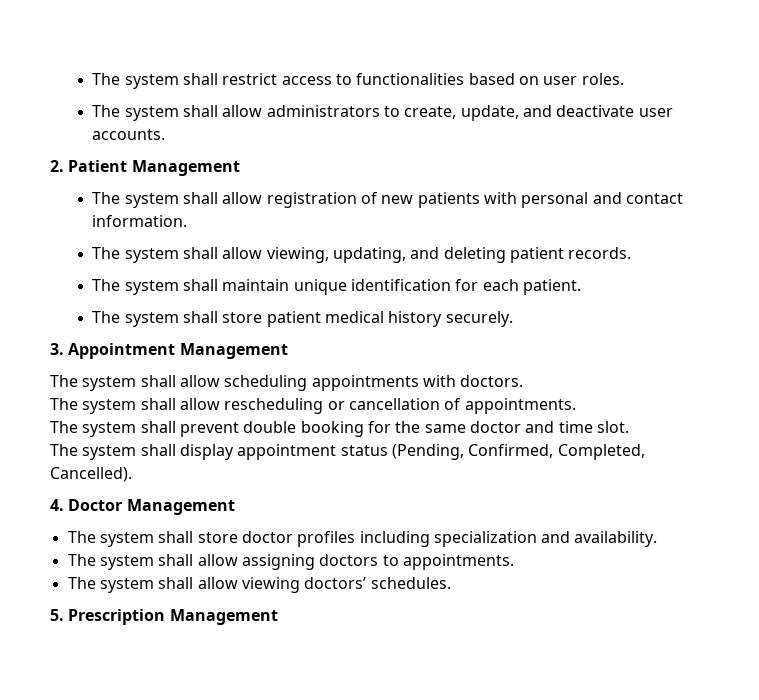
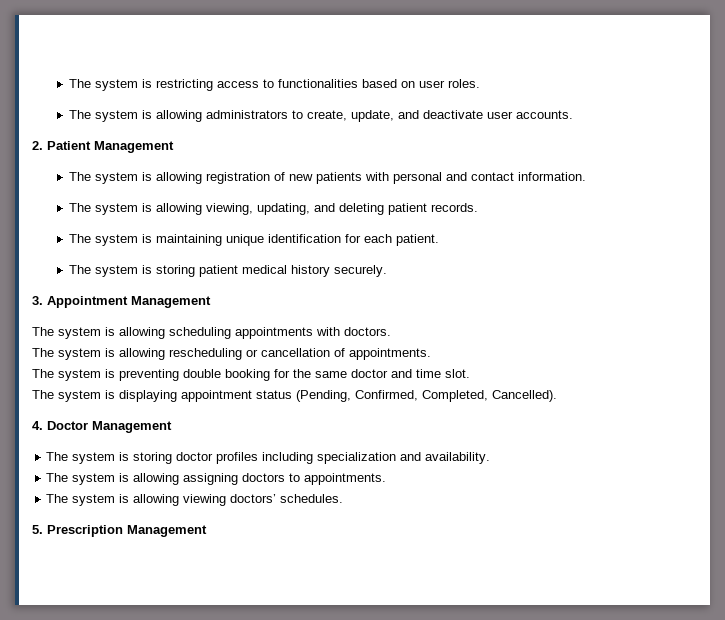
- The system shall restrict access to functionalities based on user roles.
+ The system is restricting access to functionalities based on user roles.
- The system shall allow administrators to create, update, and deactivate user accounts.
+ The system is allowing administrators to create, update, and deactivate user accounts.
- The system shall allow registration of new patients with personal and contact information.
+ The system is allowing registration of new patients with personal and contact information.
- The system shall allow viewing, updating, and deleting patient records.
+ The system is allowing viewing, updating, and deleting patient records.
- The system shall maintain unique identification for each patient.
+ The system is maintaining unique identification for each patient.
- The system shall store patient medical history securely.
+ The system is storing patient medical history securely.
- The system shall allow scheduling appointments with doctors.
+ The system is allowing scheduling appointments with doctors.
- The system shall allow rescheduling or cancellation of appointments.
+ The system is allowing rescheduling or cancellation of appointments.
- The system shall prevent double booking for the same doctor and time slot.
+ The system is preventing double booking for the same doctor and time slot.
- The system shall display appointment status (Pending, Confirmed, Completed, Cancelled).
+ The system is displaying appointment status (Pending, Confirmed, Completed, Cancelled).
- The system shall store doctor profiles including specialization and availability.
+ The system is storing doctor profiles including specialization and availability.
- The system shall allow assigning doctors to appointments.
+ The system is allowing assigning doctors to appointments.
- The system shall allow viewing doctors’ schedules.
+ The system is allowing viewing doctors’ schedules.

